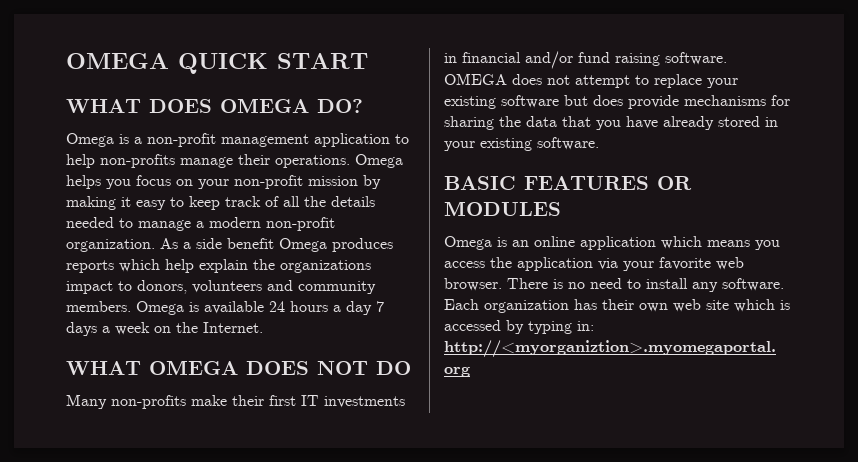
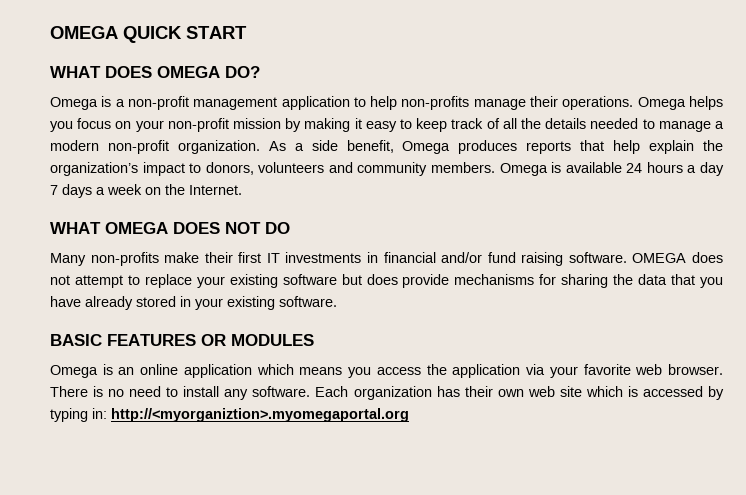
- As a side benefit Omega produces reports which help explain the organizations impact to donors, volunteers and community members.
+ As a side benefit, Omega produces reports that help explain the organization’s impact to donors, volunteers and community members.

